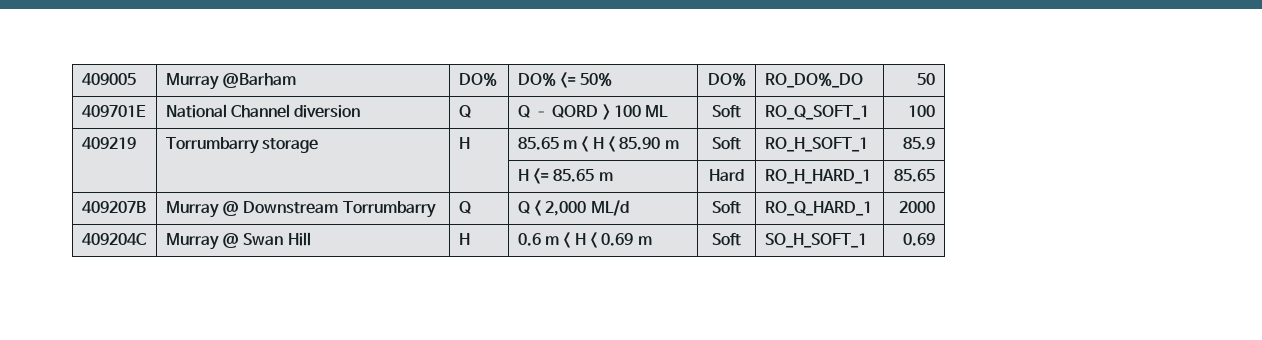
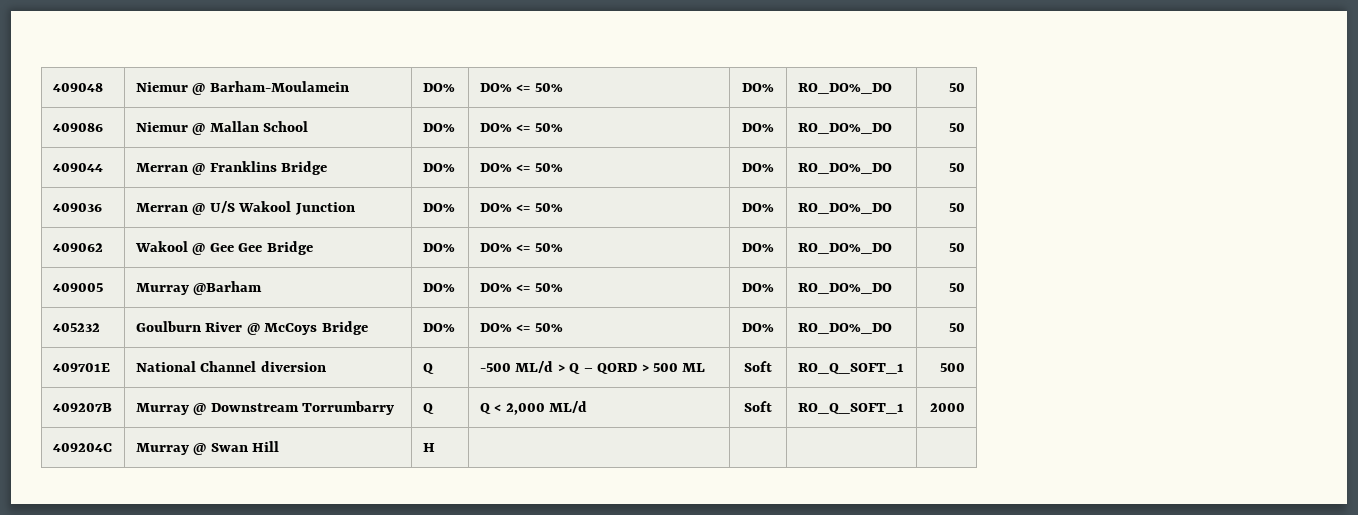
+ 409048 | Niemur @ Barham-Moulamein | DO% | DO% <= 50% | DO% | RO_DO%_DO | 50
+ 409086 | Niemur @ Mallan School | DO% | DO% <= 50% | DO% | RO_DO%_DO | 50
+ 409044 | Merran @ Franklins Bridge | DO% | DO% <= 50% | DO% | RO_DO%_DO | 50
+ 409036 | Merran @ U/S Wakool Junction | DO% | DO% <= 50% | DO% | RO_DO%_DO | 50
+ 409062 | Wakool @ Gee Gee Bridge | DO% | DO% <= 50% | DO% | RO_DO%_DO | 50
+ 405232 | Goulburn River @ McCoys Bridge | DO% | DO% <= 50% | DO% | RO_DO%_DO | 50
- 409701E | National Channel diversion | Q | Q – QORD > 100 ML | Soft | RO_Q_SOFT_1 | 100
- 409219 | Torrumbarry storage | H | 85.65 m < H < 85.90 m | Soft | RO_H_SOFT_1 | 85.9
- | | | H <= 85.65 m | Hard | RO_H_HARD_1 | 85.65
+ 409701E | National Channel diversion | Q | -500 ML/d > Q – QORD > 500 ML | Soft | RO_Q_SOFT_1 | 500
- 409207B | Murray @ Downstream Torrumbarry | Q | Q < 2,000 ML/d | Soft | RO_Q_HARD_1 | 2000
+ 409207B | Murray @ Downstream Torrumbarry | Q | Q < 2,000 ML/d | Soft | RO_Q_SOFT_1 | 2000
- 409204C | Murray @ Swan Hill | H | 0.6 m < H < 0.69 m | Soft | SO_H_SOFT_1 | 0.69
+ 409204C | Murray @ Swan Hill | H | | | |

